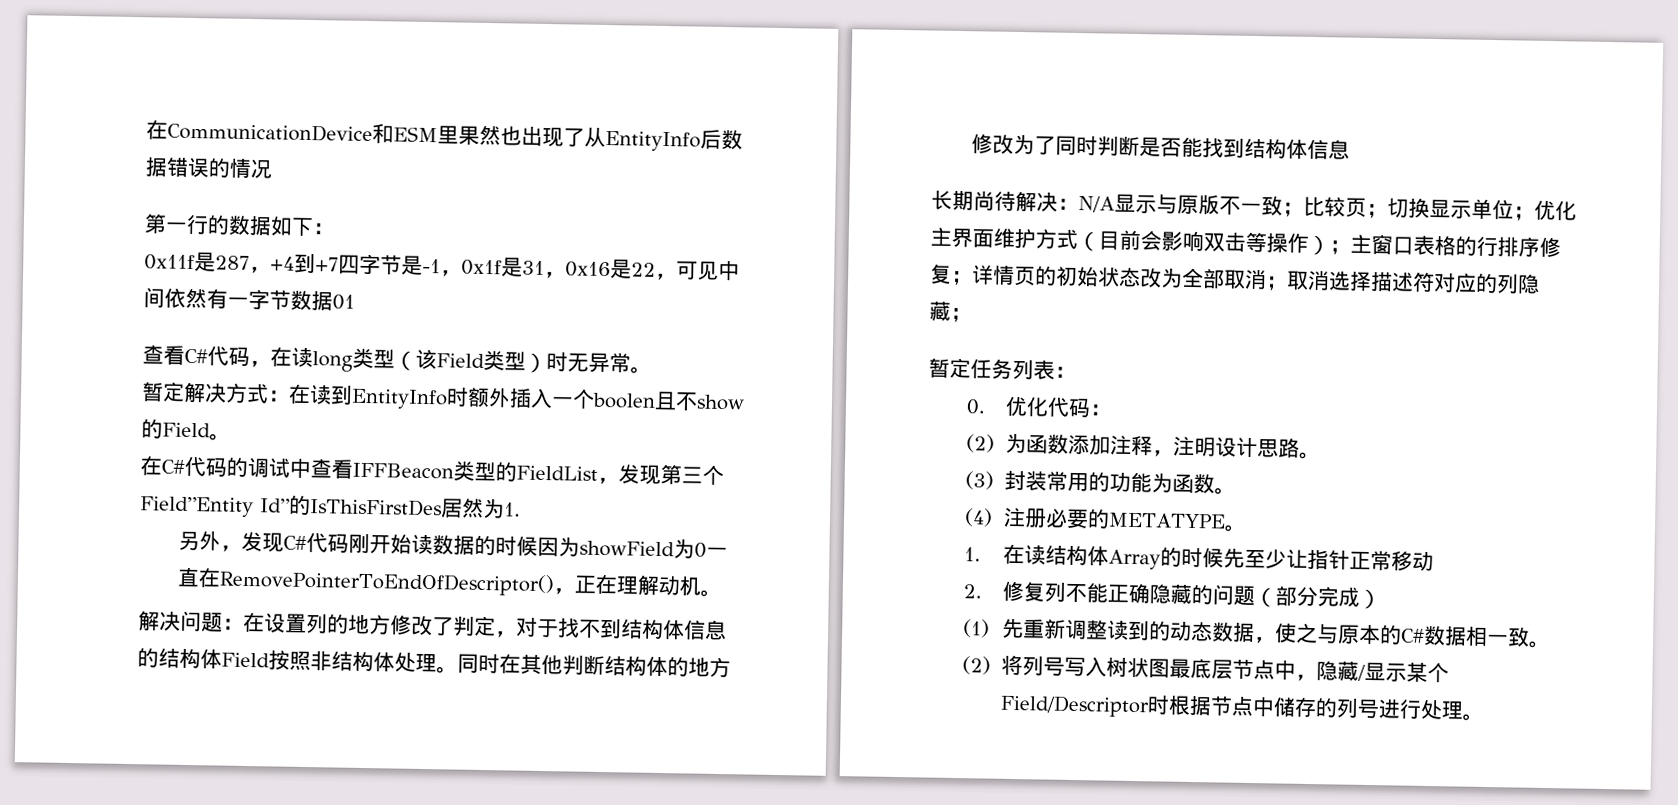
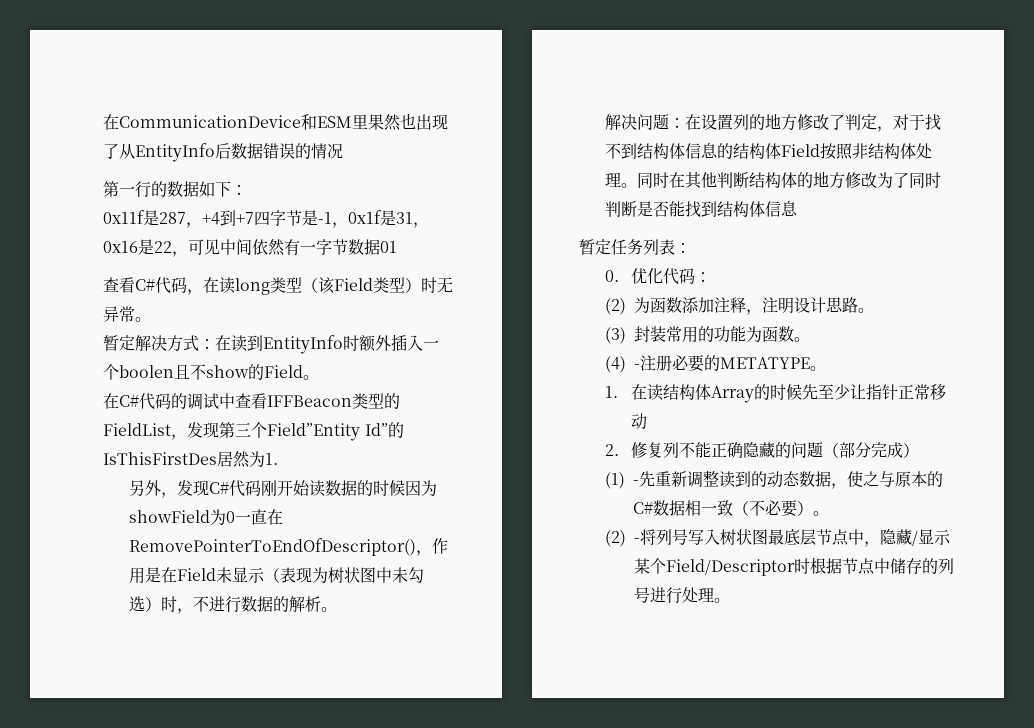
- 另外，发现C#代码刚开始读数据的时候因为showField为0一直在RemovePointerToEndOfDescriptor()，正在理解动机。
+ 另外，发现C#代码刚开始读数据的时候因为showField为0一直在RemovePointerToEndOfDescriptor()，作用是在Field未显示（表现为树状图中未勾选）时，不进行数据的解析。
- 长期尚待解决：N/A显示与原版不一致；比较页；切换显示单位；优化主界面维护方式（目前会影响双击等操作）；主窗口表格的行排序修复；详情页的初始状态改为全部取消；取消选择描述符对应的列隐藏；
- (4)注册必要的METATYPE。
+ (4) -注册必要的METATYPE。
- (1)先重新调整读到的动态数据，使之与原本的C#数据相一致。
+ (1) -先重新调整读到的动态数据，使之与原本的C#数据相一致（不必要）。
- (2)将列号写入树状图最底层节点中，隐藏/显示某个Field/Descriptor时根据节点中储存的列号进行处理。
+ (2) -将列号写入树状图最底层节点中，隐藏/显示某个Field/Descriptor时根据节点中储存的列号进行处理。

